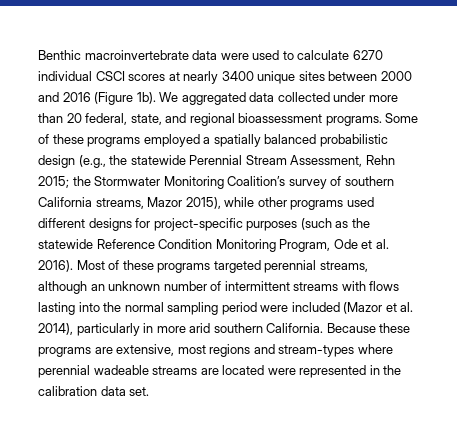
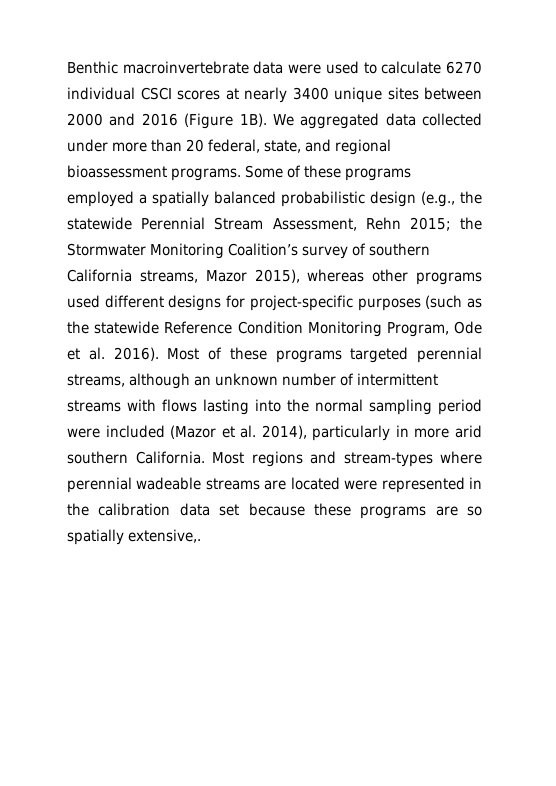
- Benthic macroinvertebrate data were used to calculate 6270 individual CSCI scores at nearly 3400 unique sites between 2000 and 2016 (Figure 1b).
+ Benthic macroinvertebrate data were used to calculate 6270 individual CSCI scores at nearly 3400 unique sites between 2000 and 2016 (Figure 1B).
- Some of these programs employed a spatially balanced probabilistic design (e.g., the statewide Perennial Stream Assessment, Rehn 2015; the Stormwater Monitoring Coalition’s survey of southern California streams, Mazor 2015), while other programs used different designs for project-specific purposes (such as the statewide Reference Condition Monitoring Program, Ode et al. 2016).
+ Some of these programs employed a spatially balanced probabilistic design (e.g., the statewide Perennial Stream Assessment, Rehn 2015; the Stormwater Monitoring Coalition’s survey of southern California streams, Mazor 2015), whereas other programs used different designs for project-specific purposes (such as the statewide Reference Condition Monitoring Program, Ode et al. 2016).
- Because these programs are extensive, most regions and stream-types where perennial wadeable streams are located were represented in the calibration data set.
+ Most regions and stream-types where perennial wadeable streams are located were represented in the calibration data set because these programs are so spatially extensive,.

